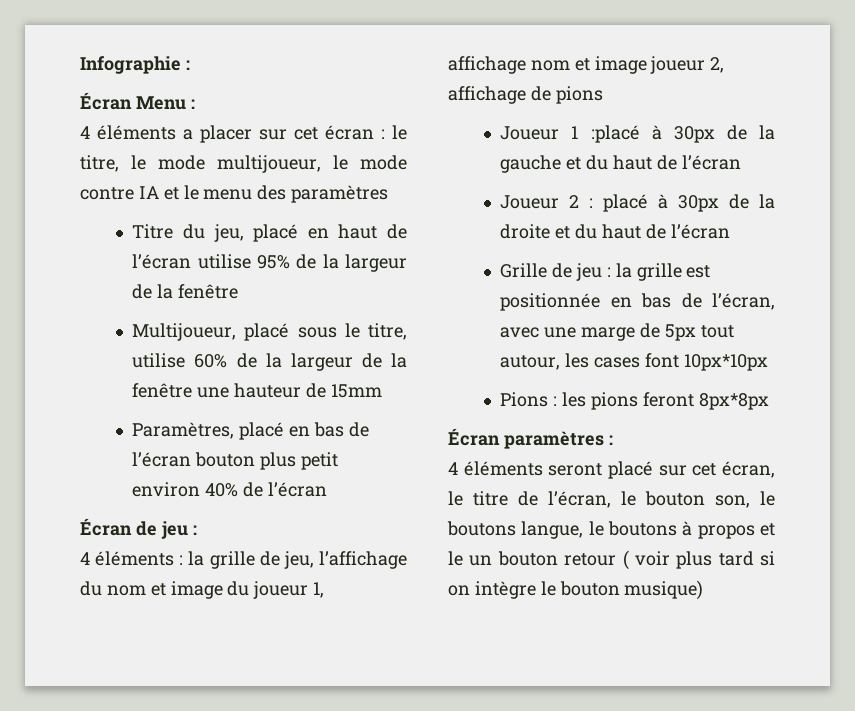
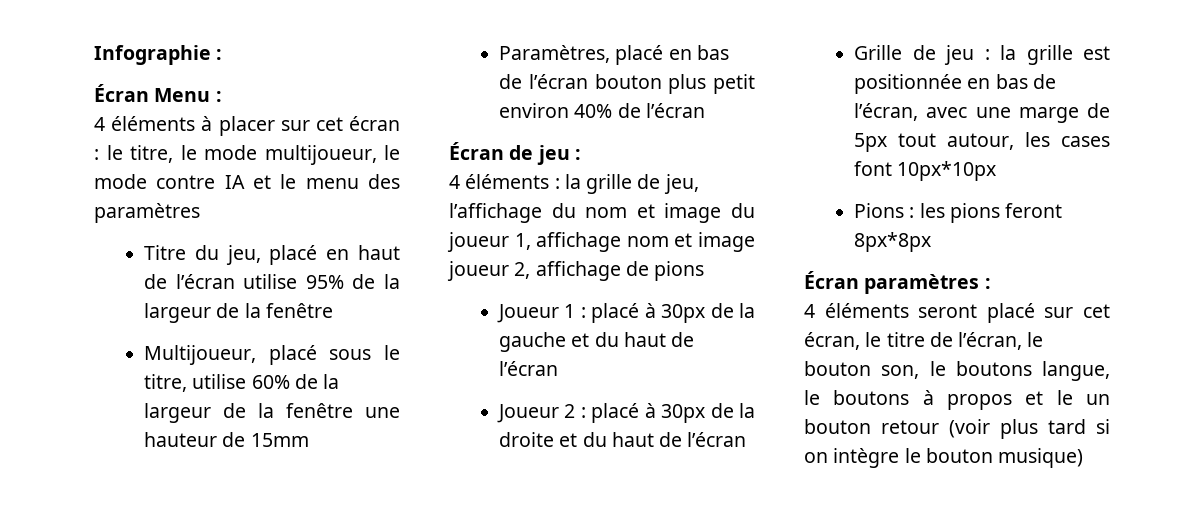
- 4 éléments a placer sur cet écran : le titre, le mode multijoueur, le mode contre IA et le menu des paramètres
+ 4 éléments à placer sur cet écran : le titre, le mode multijoueur, le mode contre IA et le menu des paramètres
- Joueur 1 :placé à 30px de la gauche et du haut de l’écran
+ Joueur 1 : placé à 30px de la gauche et du haut de l’écran
- 4 éléments seront placé sur cet écran, le titre de l’écran, le bouton son, le boutons langue, le boutons à propos et le un bouton retour ( voir plus tard si on intègre le bouton musique)
+ 4 éléments seront placé sur cet écran, le titre de l’écran, le bouton son, le boutons langue, le boutons à propos et le un bouton retour (voir plus tard si on intègre le bouton musique)

